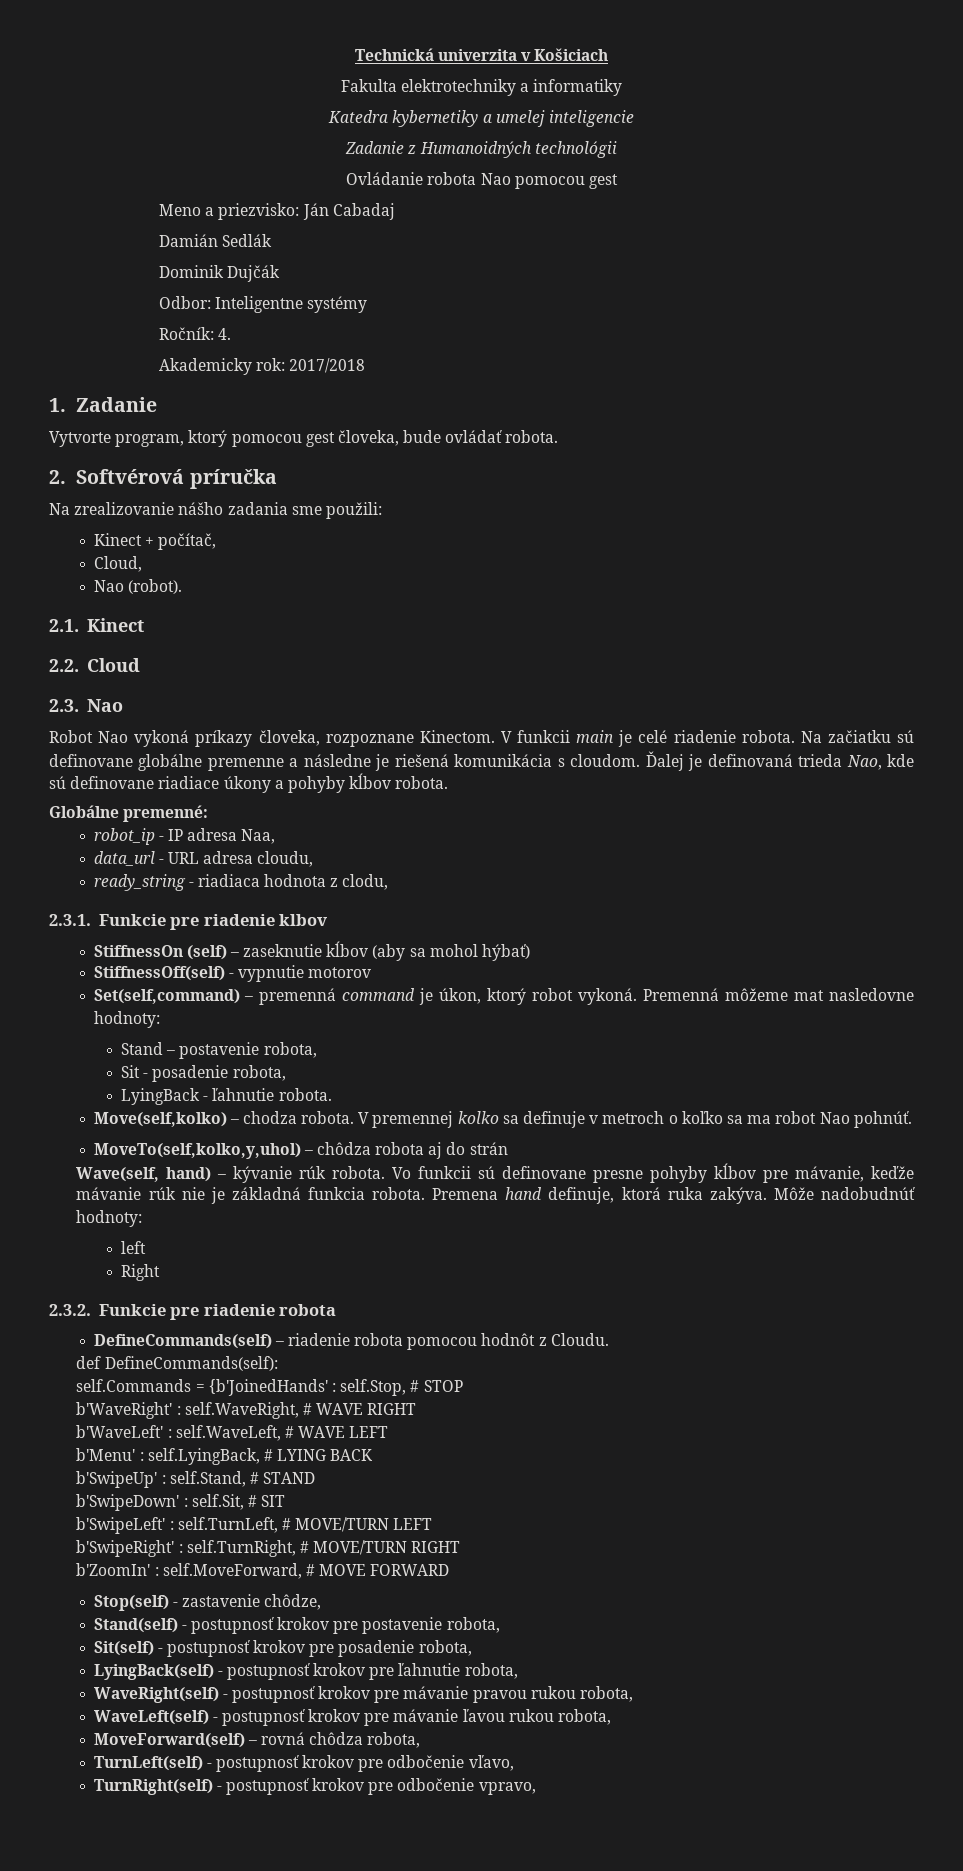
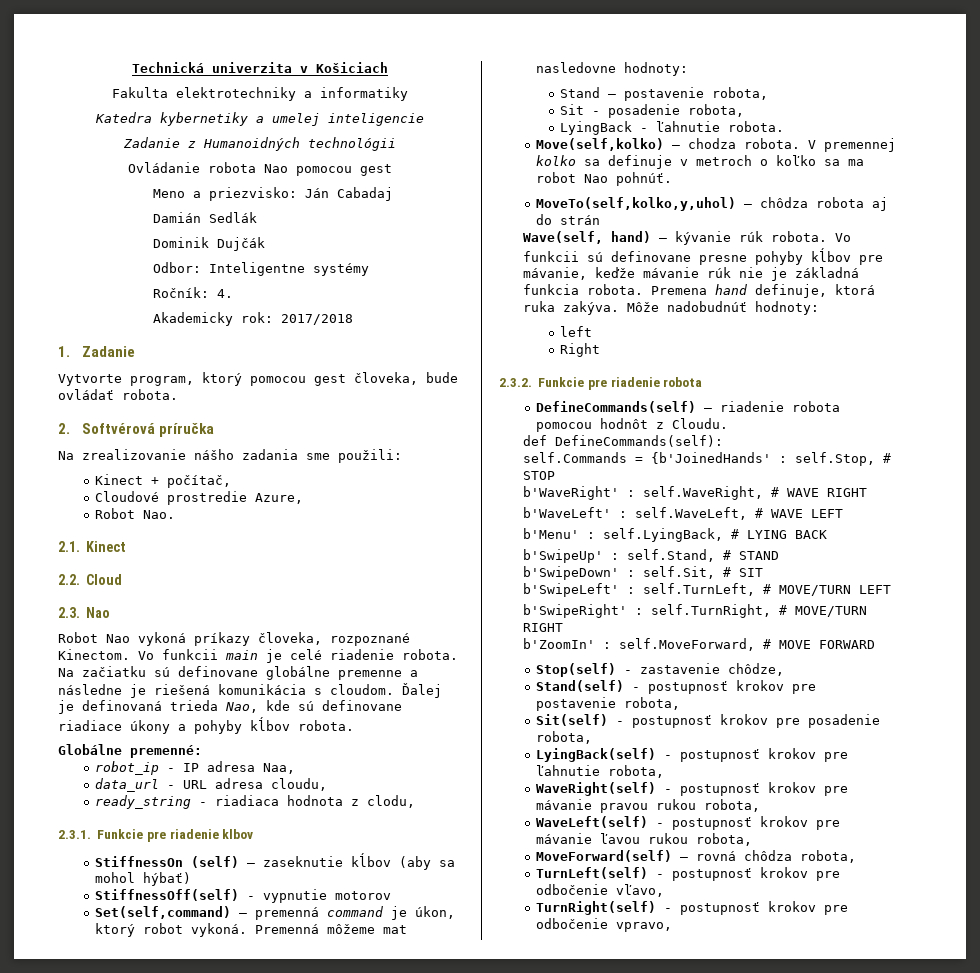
- Cloud,
- Nao (robot).
+ Cloudové prostredie Azure,
+ Robot Nao.
- Robot Nao vykoná príkazy človeka, rozpoznane Kinectom. V funkcii main je celé riadenie robota.
+ Robot Nao vykoná príkazy človeka, rozpoznané Kinectom. Vo funkcii main je celé riadenie robota.

